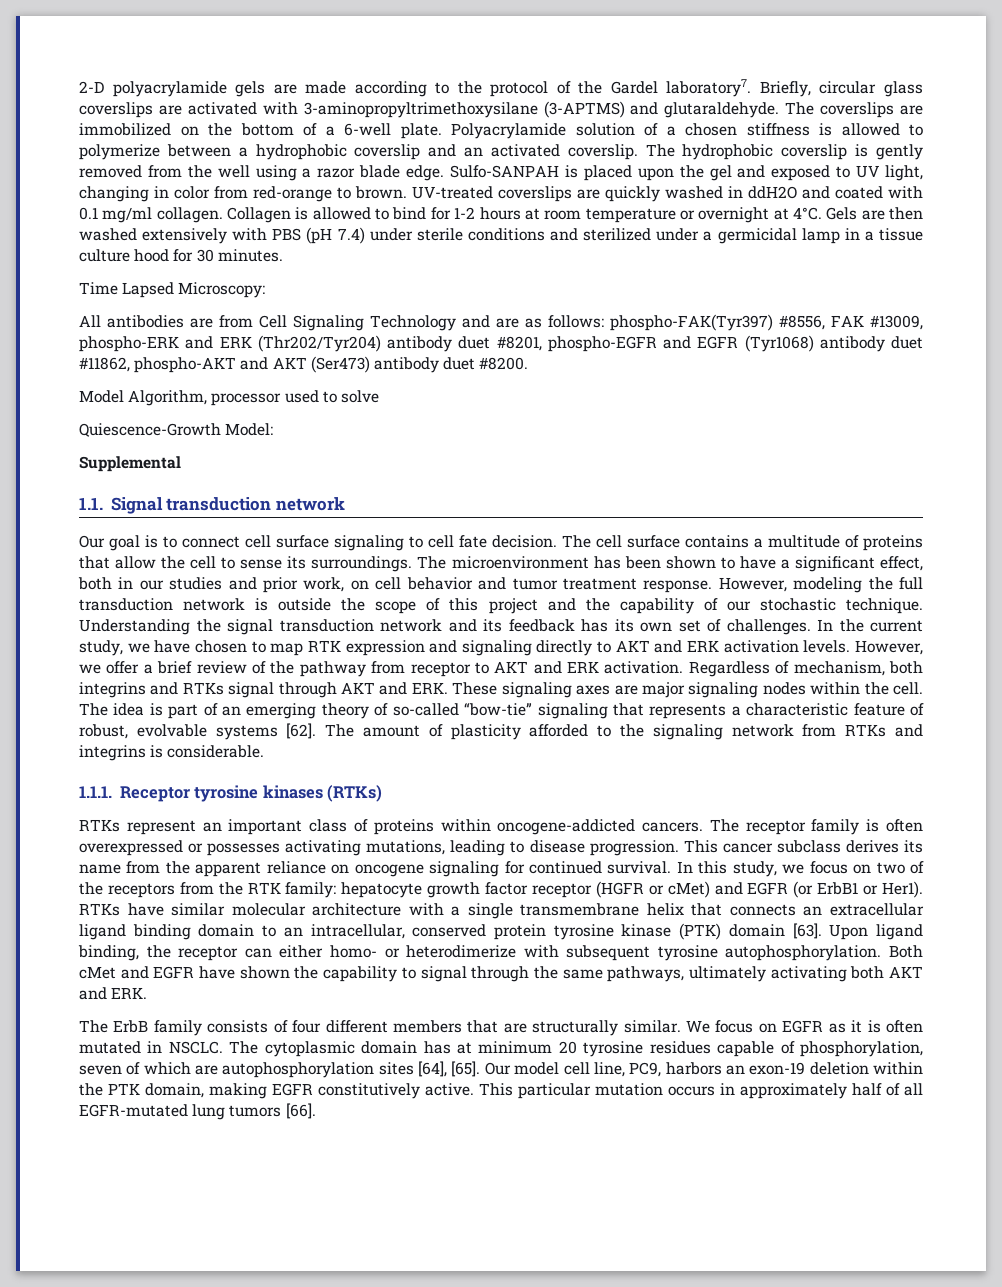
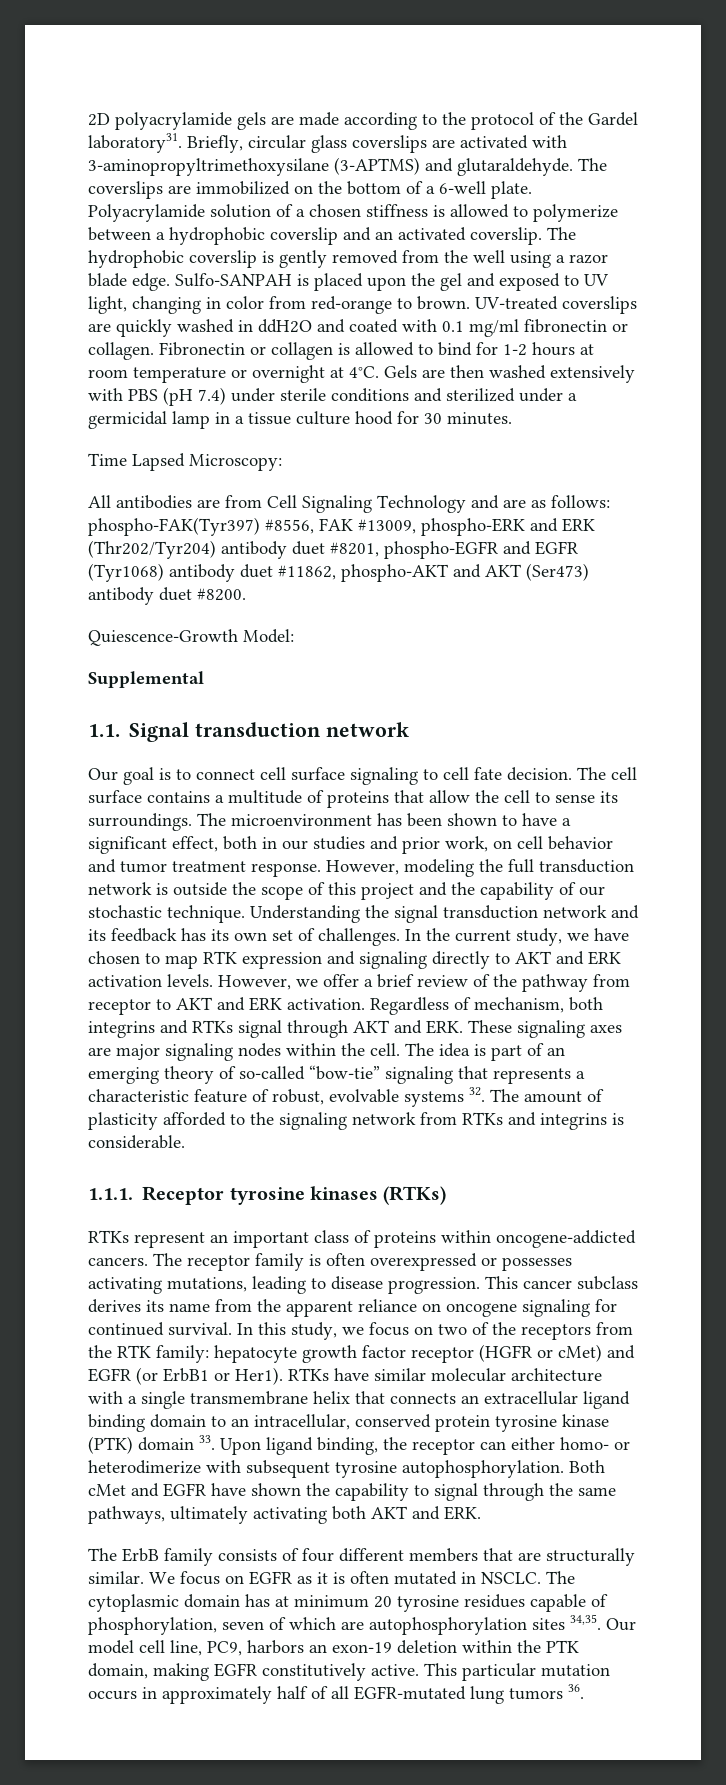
- 2-D polyacrylamide gels are made according to the protocol of the Gardel laboratory7.
+ 2D polyacrylamide gels are made according to the protocol of the Gardel laboratory31.
- UV-treated coverslips are quickly washed in ddH2O and coated with 0.1 mg/ml collagen. Collagen is allowed to bind for 1-2 hours at room temperature or overnight at 4°C.
+ UV-treated coverslips are quickly washed in ddH2O and coated with 0.1 mg/ml fibronectin or collagen. Fibronectin or collagen is allowed to bind for 1-2 hours at room temperature or overnight at 4°C.
- Model Algorithm, processor used to solve
- The idea is part of an emerging theory of so-called “bow-tie” signaling that represents a characteristic feature of robust, evolvable systems [62]. The amount of plasticity afforded to the signaling network from RTKs and integrins is considerable.
+ The idea is part of an emerging theory of so-called “bow-tie” signaling that represents a characteristic feature of robust, evolvable systems 32. The amount of plasticity afforded to the signaling network from RTKs and integrins is considerable.
- RTKs have similar molecular architecture with a single transmembrane helix that connects an extracellular ligand binding domain to an intracellular, conserved protein tyrosine kinase (PTK) domain [63]. Upon ligand binding, the receptor can either homo- or heterodimerize with subsequent tyrosine autophosphorylation.
+ RTKs have similar molecular architecture with a single transmembrane helix that connects an extracellular ligand binding domain to an intracellular, conserved protein tyrosine kinase (PTK) domain 33. Upon ligand binding, the receptor can either homo- or heterodimerize with subsequent tyrosine autophosphorylation.
- The cytoplasmic domain has at minimum 20 tyrosine residues capable of phosphorylation, seven of which are autophosphorylation sites [64], [65].
+ The cytoplasmic domain has at minimum 20 tyrosine residues capable of phosphorylation, seven of which are autophosphorylation sites 34,35.
- This particular mutation occurs in approximately half of all EGFR-mutated lung tumors [66].
+ This particular mutation occurs in approximately half of all EGFR-mutated lung tumors 36.

